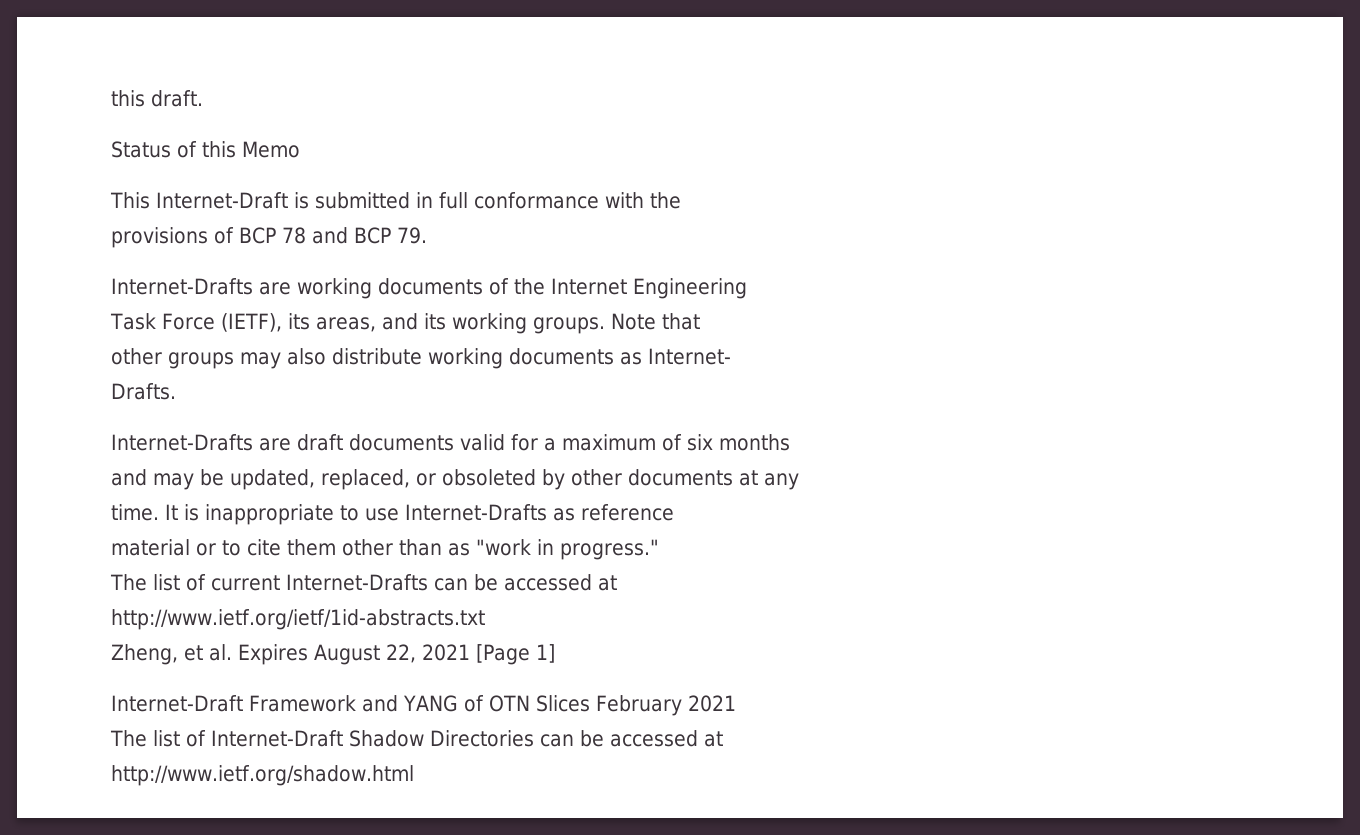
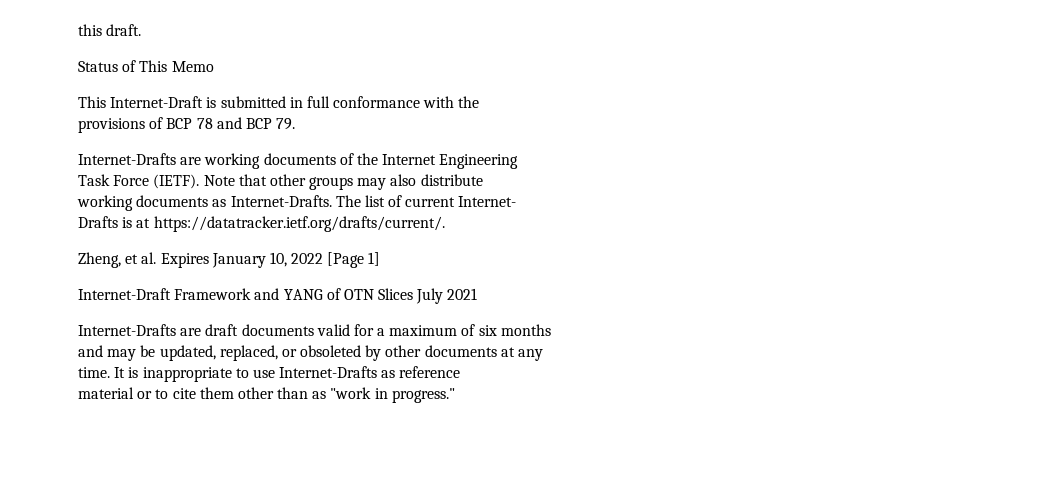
- Status of this Memo
+ Status of This Memo
- Task Force (IETF), its areas, and its working groups.
+ Task Force (IETF).
- Note that
- other groups may also distribute working documents as Internet-
- Drafts.
+ Note that other groups may also distribute
+ working documents as Internet-Drafts. The list of current Internet-
+ Drafts is at https://datatracker.ietf.org/drafts/current/.
+ Zheng, et al. Expires January 10, 2022 [Page 1]
+ Internet-Draft Framework and YANG of OTN Slices July 2021
- The list of current Internet-Drafts can be accessed at
- http://www.ietf.org/ietf/1id-abstracts.txt
- Zheng, et al. Expires August 22, 2021 [Page 1]
- Internet-Draft Framework and YANG of OTN Slices February 2021
- The list of Internet-Draft Shadow Directories can be accessed at
- http://www.ietf.org/shadow.html

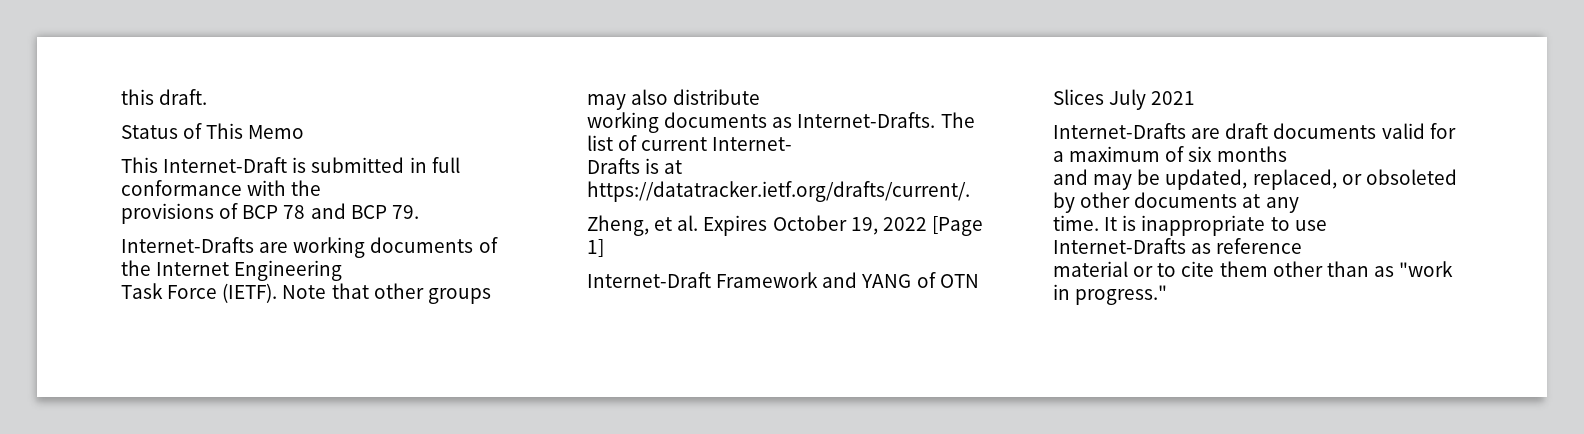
- Zheng, et al. Expires January 10, 2022 [Page 1]
+ Zheng, et al. Expires October 19, 2022 [Page 1]

